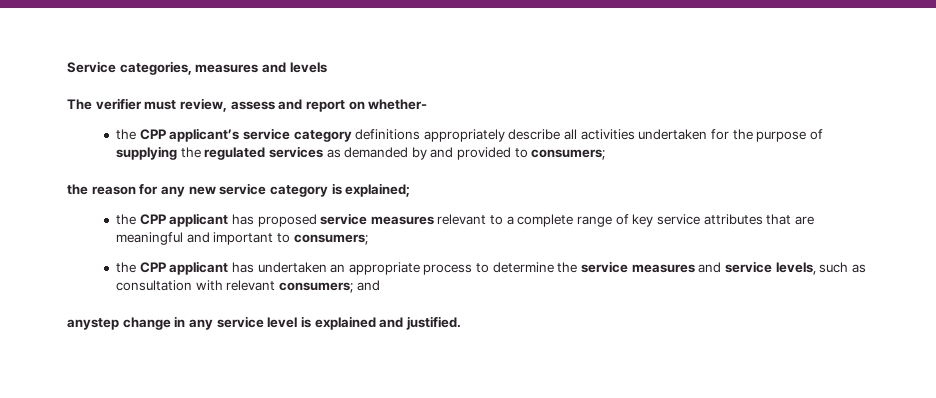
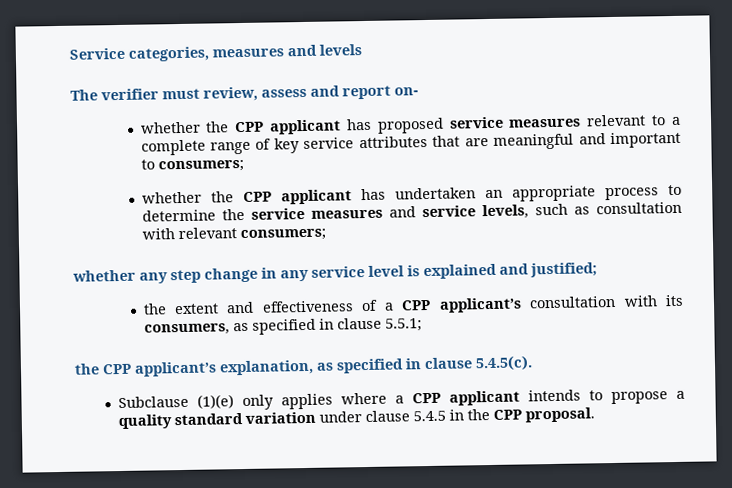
- The verifier must review, assess and report on whether-
- the CPP applicant’s service category definitions appropriately describe all activities undertaken for the purpose of supplying the regulated services as demanded by and provided to consumers;
- the reason for any new service category is explained;
- the CPP applicant has proposed service measures relevant to a complete range of key service attributes that are meaningful and important to consumers;
+ The verifier must review, assess and report on-
+ whether the CPP applicant has proposed service measures relevant to a complete range of key service attributes that are meaningful and important to consumers;
- the CPP applicant has undertaken an appropriate process to determine the service measures and service levels, such as consultation with relevant consumers; and
- anystep change in any service level is explained and justified.
+ whether the CPP applicant has undertaken an appropriate process to determine the service measures and service levels, such as consultation with relevant consumers;
+ whether any step change in any service level is explained and justified;
+ the extent and effectiveness of a CPP applicant’s consultation with its consumers, as specified in clause 5.5.1;
+ the CPP applicant’s explanation, as specified in clause 5.4.5(c).
+ Subclause (1)(e) only applies where a CPP applicant intends to propose a quality standard variation under clause 5.4.5 in the CPP proposal.

